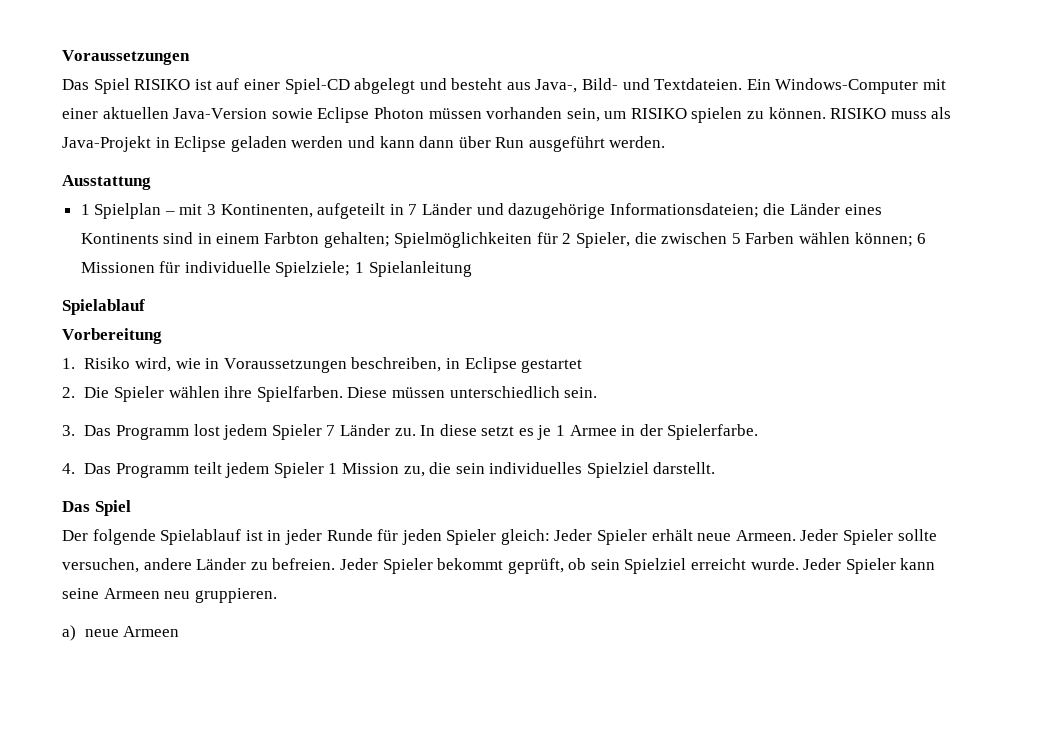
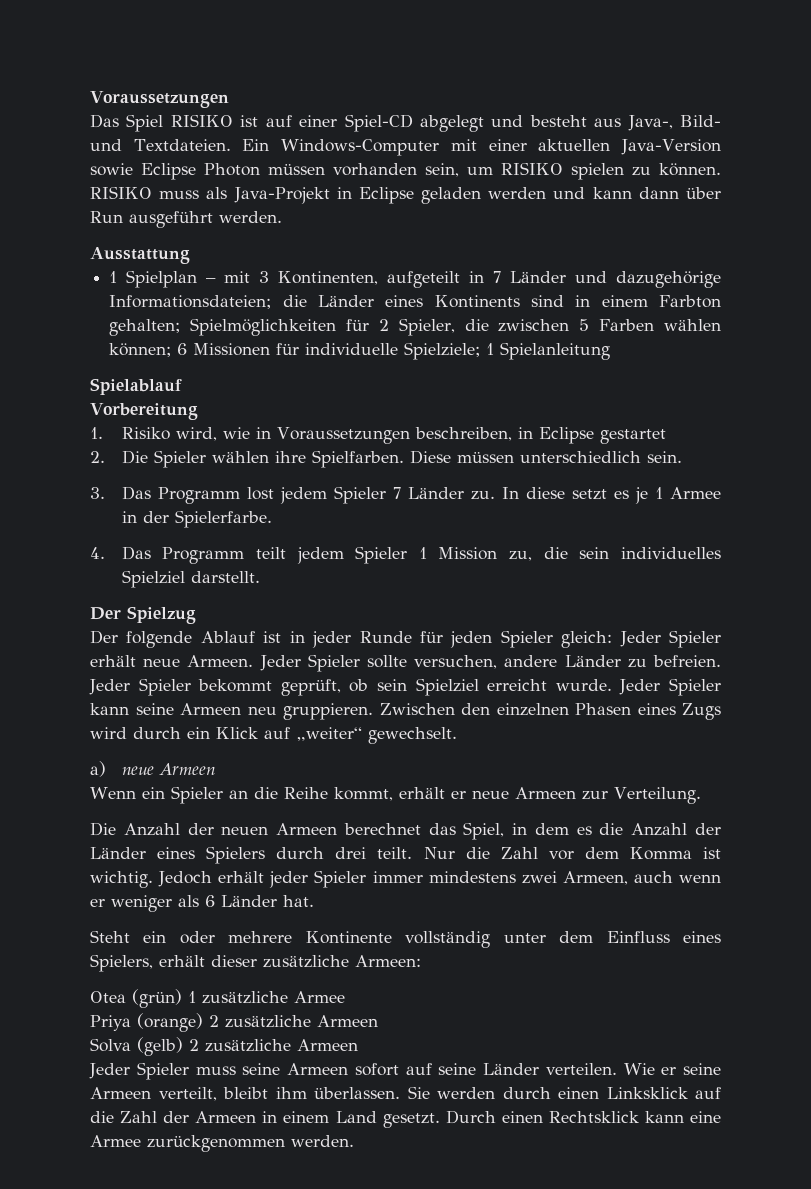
  4. Das Programm teilt jedem Spieler 1 Mission zu, die sein individuelles Spielziel darstellt.
- Das Spiel
+ Der Spielzug
- Der folgende Spielablauf ist in jeder Runde für jeden Spieler gleich: Jeder Spieler erhält neue Armeen.
+ Der folgende Ablauf ist in jeder Runde für jeden Spieler gleich: Jeder Spieler erhält neue Armeen.
- Jeder Spieler kann seine Armeen neu gruppieren.
+ Jeder Spieler kann seine Armeen neu gruppieren. Zwischen den einzelnen Phasen eines Zugs wird durch ein Klick auf „weiter“ gewechselt.
  a) neue Armeen
+ Wenn ein Spieler an die Reihe kommt, erhält er neue Armeen zur Verteilung.
+ Die Anzahl der neuen Armeen berechnet das Spiel, in dem es die Anzahl der Länder eines Spielers durch drei teilt. Nur die Zahl vor dem Komma ist wichtig. Jedoch erhält jeder Spieler immer mindestens zwei Armeen, auch wenn er weniger als 6 Länder hat.
+ Steht ein oder mehrere Kontinente vollständig unter dem Einfluss eines Spielers, erhält dieser zusätzliche Armeen:
+ Otea (grün) 1 zusätzliche Armee
+ Priya (orange) 2 zusätzliche Armeen
+ Solva (gelb) 2 zusätzliche Armeen
+ Jeder Spieler muss seine Armeen sofort auf seine Länder verteilen. Wie er seine Armeen verteilt, bleibt ihm überlassen. Sie werden durch einen Linksklick auf die Zahl der Armeen in einem Land gesetzt. Durch einen Rechtsklick kann eine Armee zurückgenommen werden.

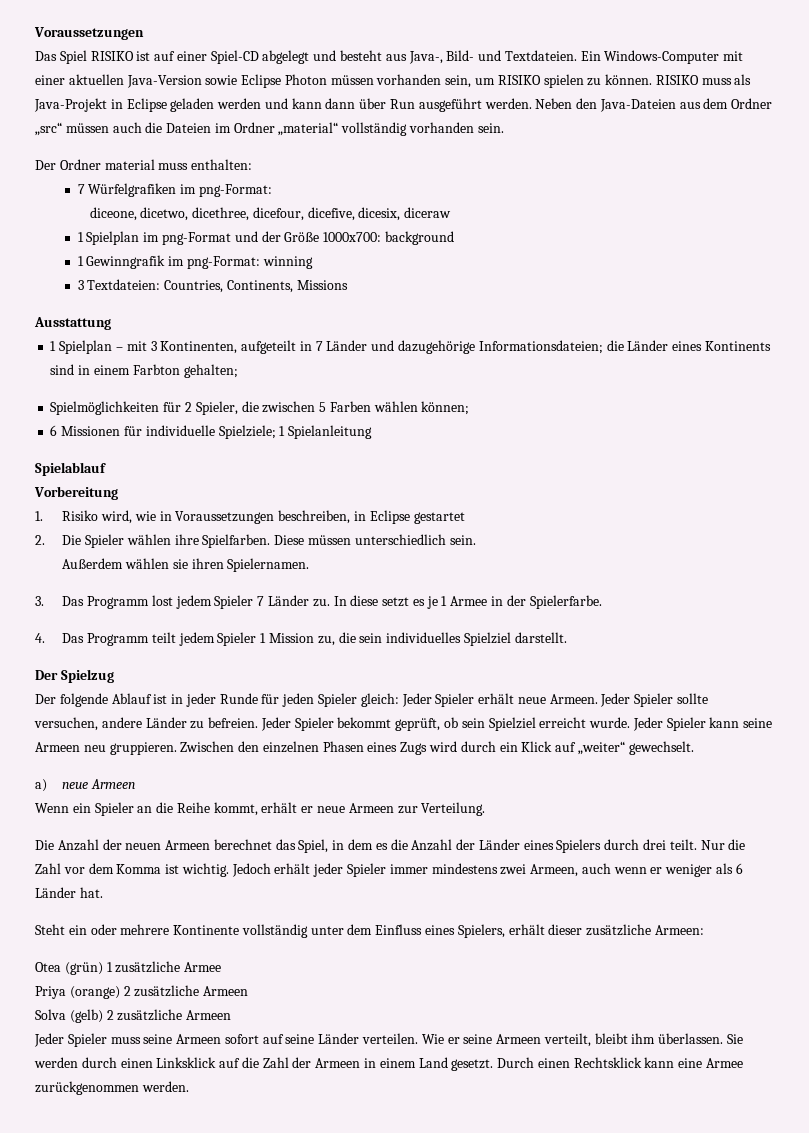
+ Neben den Java-Dateien aus dem Ordner „src“ müssen auch die Dateien im Ordner „material“ vollständig vorhanden sein.
+ Der Ordner material muss enthalten:
+ 7 Würfelgrafiken im png-Format:
+ diceone, dicetwo, dicethree, dicefour, dicefive, dicesix, diceraw
+ 1 Spielplan im png-Format und der Größe 1000x700: background
+ 1 Gewinngrafik im png-Format: winning
+ 3 Textdateien: Countries, Continents, Missions
- 1 Spielplan – mit 3 Kontinenten, aufgeteilt in 7 Länder und dazugehörige Informationsdateien; die Länder eines Kontinents sind in einem Farbton gehalten; Spielmöglichkeiten für 2 Spieler, die zwischen 5 Farben wählen können; 6 Missionen für individuelle Spielziele; 1 Spielanleitung
+ 1 Spielplan – mit 3 Kontinenten, aufgeteilt in 7 Länder und dazugehörige Informationsdateien; die Länder eines Kontinents sind in einem Farbton gehalten;
+ Spielmöglichkeiten für 2 Spieler, die zwischen 5 Farben wählen können;
+ 6 Missionen für individuelle Spielziele; 1 Spielanleitung
+ Außerdem wählen sie ihren Spielernamen.

